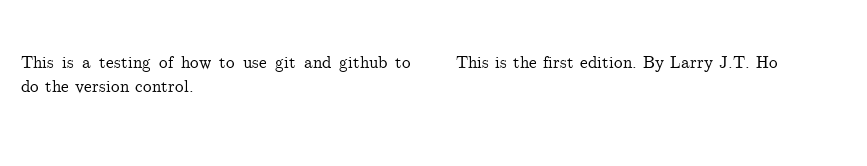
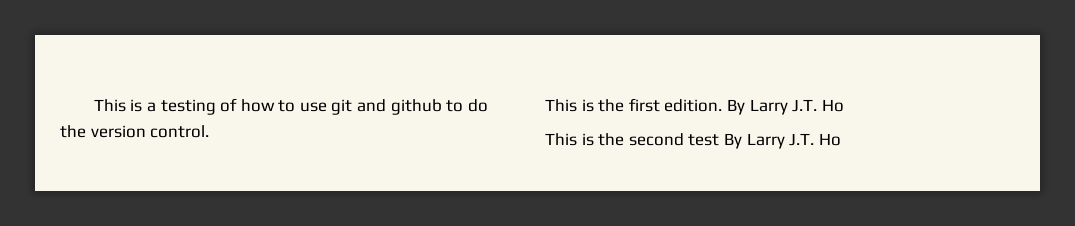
+ This is the second test By Larry J.T. Ho

